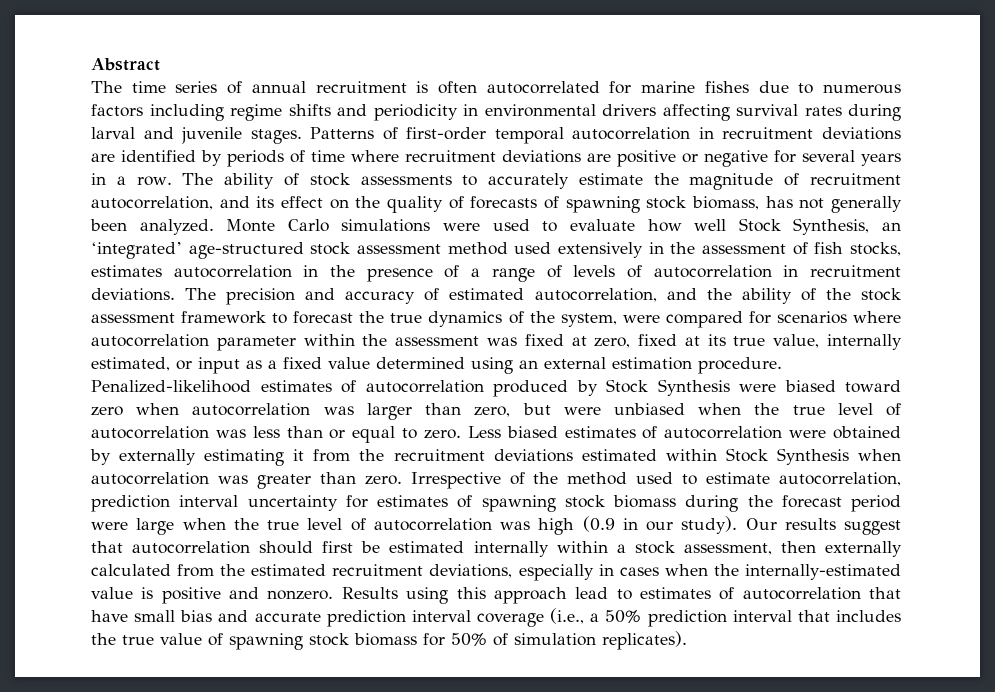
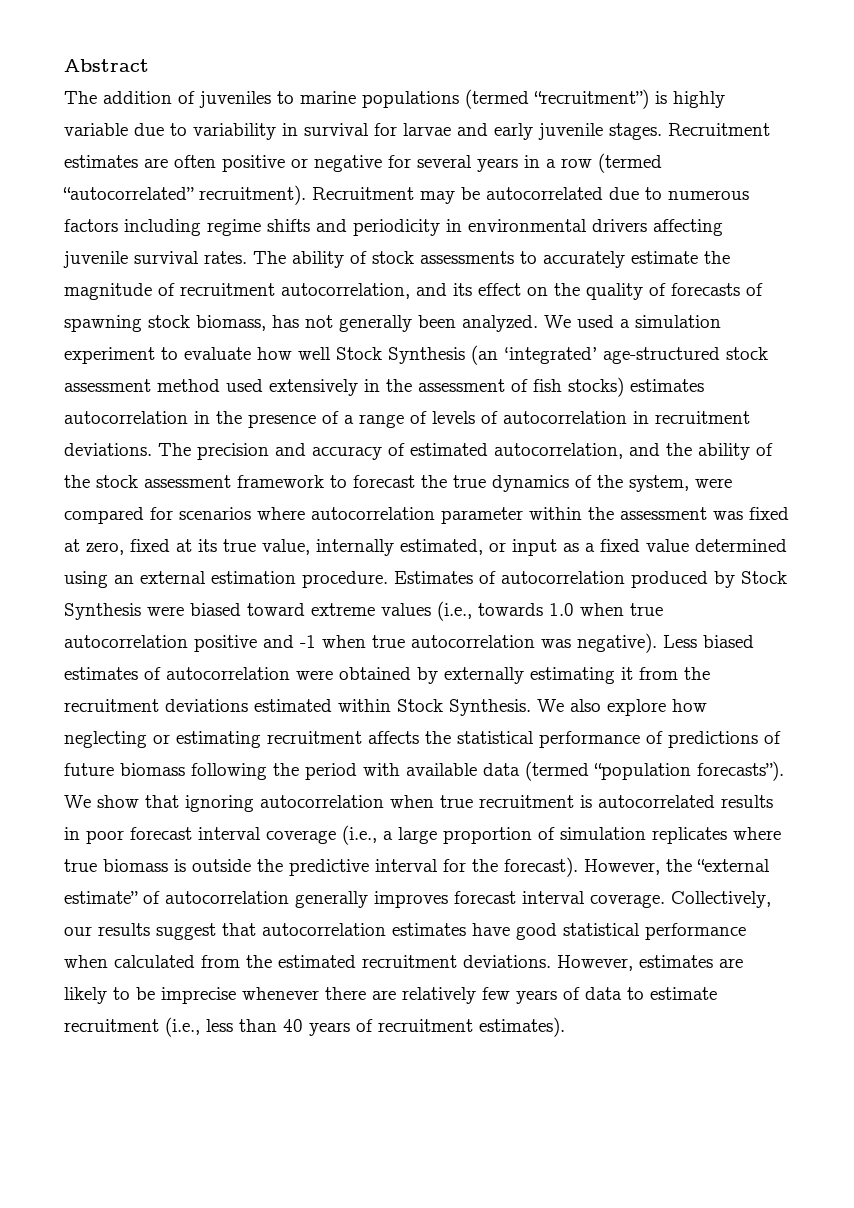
- The time series of annual recruitment is often autocorrelated for marine fishes due to numerous factors including regime shifts and periodicity in environmental drivers affecting survival rates during larval and juvenile stages. Patterns of first-order temporal autocorrelation in recruitment deviations are identified by periods of time where recruitment deviations are positive or negative for several years in a row.
+ The addition of juveniles to marine populations (termed “recruitment”) is highly variable due to variability in survival for larvae and early juvenile stages. Recruitment estimates are often positive or negative for several years in a row (termed “autocorrelated” recruitment). Recruitment may be autocorrelated due to numerous factors including regime shifts and periodicity in environmental drivers affecting juvenile survival rates.
- Monte Carlo simulations were used to evaluate how well Stock Synthesis, an ‘integrated’ age-structured stock assessment method used extensively in the assessment of fish stocks, estimates autocorrelation in the presence of a range of levels of autocorrelation in recruitment deviations.
+ We used a simulation experiment to evaluate how well Stock Synthesis (an ‘integrated’ age-structured stock assessment method used extensively in the assessment of fish stocks) estimates autocorrelation in the presence of a range of levels of autocorrelation in recruitment deviations.
- Penalized-likelihood estimates of autocorrelation produced by Stock Synthesis were biased toward zero when autocorrelation was larger than zero, but were unbiased when the true level of autocorrelation was less than or equal to zero.
+ Estimates of autocorrelation produced by Stock Synthesis were biased toward extreme values (i.e., towards 1.0 when true autocorrelation positive and -1 when true autocorrelation was negative).
- Less biased estimates of autocorrelation were obtained by externally estimating it from the recruitment deviations estimated within Stock Synthesis when autocorrelation was greater than zero. Irrespective of the method used to estimate autocorrelation, prediction interval uncertainty for estimates of spawning stock biomass during the forecast period were large when the true level of autocorrelation was high (0.9 in our study). Our results suggest that autocorrelation should first be estimated internally within a stock assessment, then externally calculated from the estimated recruitment deviations, especially in cases when the internally-estimated value is positive and nonzero. Results using this approach lead to estimates of autocorrelation that have small bias and accurate prediction interval coverage (i.e., a 50% prediction interval that includes the true value of spawning stock biomass for 50% of simulation replicates).
+ Less biased estimates of autocorrelation were obtained by externally estimating it from the recruitment deviations estimated within Stock Synthesis. We also explore how neglecting or estimating recruitment affects the statistical performance of predictions of future biomass following the period with available data (termed “population forecasts”). We show that ignoring autocorrelation when true recruitment is autocorrelated results in poor forecast interval coverage (i.e., a large proportion of simulation replicates where true biomass is outside the predictive interval for the forecast). However, the “external estimate” of autocorrelation generally improves forecast interval coverage. Collectively, our results suggest that autocorrelation estimates have good statistical performance when calculated from the estimated recruitment deviations. However, estimates are likely to be imprecise whenever there are relatively few years of data to estimate recruitment (i.e., less than 40 years of recruitment estimates).

